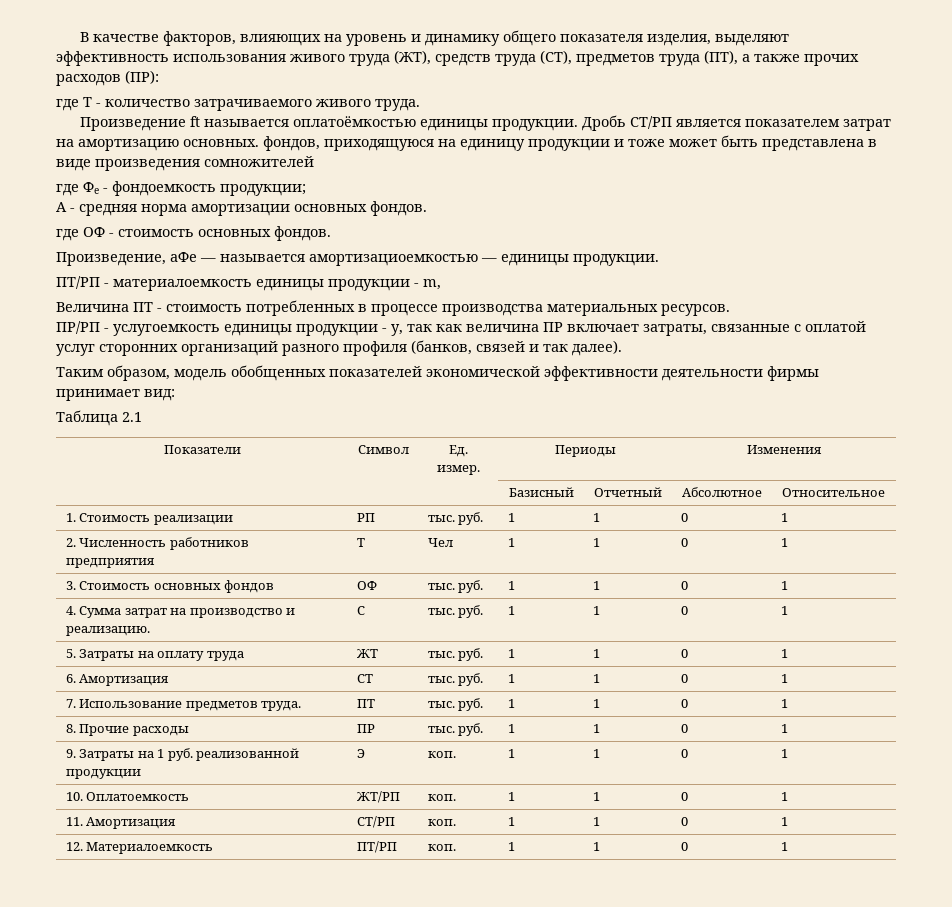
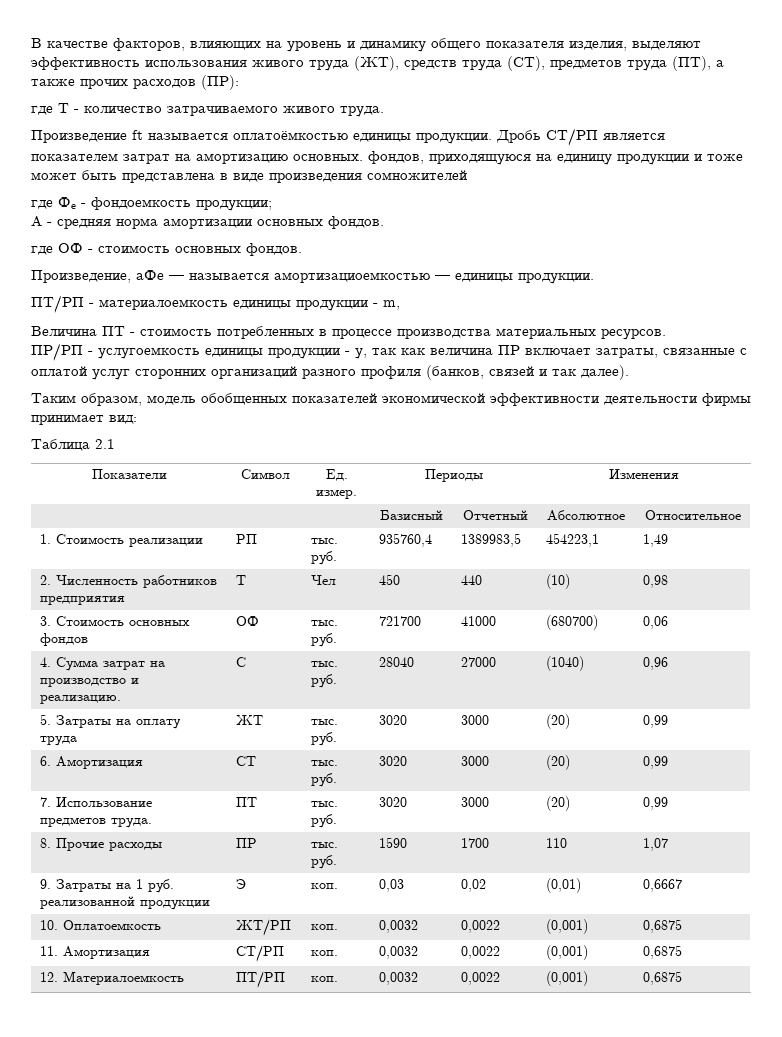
- 1. Стоимость реализации | РП | тыс. руб. | 1 | 1 | 0 | 1
+ 1. Стоимость реализации | РП | тыс. руб. | 935760,4 | 1389983,5 | 454223,1 | 1,49
- 2. Численность работников предприятия | Т | Чел | 1 | 1 | 0 | 1
+ 2. Численность работников предприятия | Т | Чел | 450 | 440 | (10) | 0,98
- 3. Стоимость основных фондов | ОФ | тыс. руб. | 1 | 1 | 0 | 1
+ 3. Стоимость основных фондов | ОФ | тыс. руб. | 721700 | 41000 | (680700) | 0,06
- 4. Сумма затрат на производство и реализацию. | С | тыс. руб. | 1 | 1 | 0 | 1
+ 4. Сумма затрат на производство и реализацию. | С | тыс. руб. | 28040 | 27000 | (1040) | 0,96
- 5. Затраты на оплату труда | ЖТ | тыс. руб. | 1 | 1 | 0 | 1
+ 5. Затраты на оплату труда | ЖТ | тыс. руб. | 3020 | 3000 | (20) | 0,99
- 6. Амортизация | СТ | тыс. руб. | 1 | 1 | 0 | 1
+ 6. Амортизация | СТ | тыс. руб. | 3020 | 3000 | (20) | 0,99
- 7. Использование предметов труда. | ПТ | тыс. руб. | 1 | 1 | 0 | 1
+ 7. Использование предметов труда. | ПТ | тыс. руб. | 3020 | 3000 | (20) | 0,99
- 8. Прочие расходы | ПР | тыс. руб. | 1 | 1 | 0 | 1
+ 8. Прочие расходы | ПР | тыс. руб. | 1590 | 1700 | 110 | 1,07
- 9. Затраты на 1 руб. реализованной продукции | Э | коп. | 1 | 1 | 0 | 1
+ 9. Затраты на 1 руб. реализованной продукции | Э | коп. | 0,03 | 0,02 | (0,01) | 0,6667
- 10. Оплатоемкость | ЖТ/РП | коп. | 1 | 1 | 0 | 1
+ 10. Оплатоемкость | ЖТ/РП | коп. | 0,0032 | 0,0022 | (0,001) | 0,6875
- 11. Амортизация | СТ/РП | коп. | 1 | 1 | 0 | 1
+ 11. Амортизация | СТ/РП | коп. | 0,0032 | 0,0022 | (0,001) | 0,6875
- 12. Материалоемкость | ПТ/РП | коп. | 1 | 1 | 0 | 1
+ 12. Материалоемкость | ПТ/РП | коп. | 0,0032 | 0,0022 | (0,001) | 0,6875

